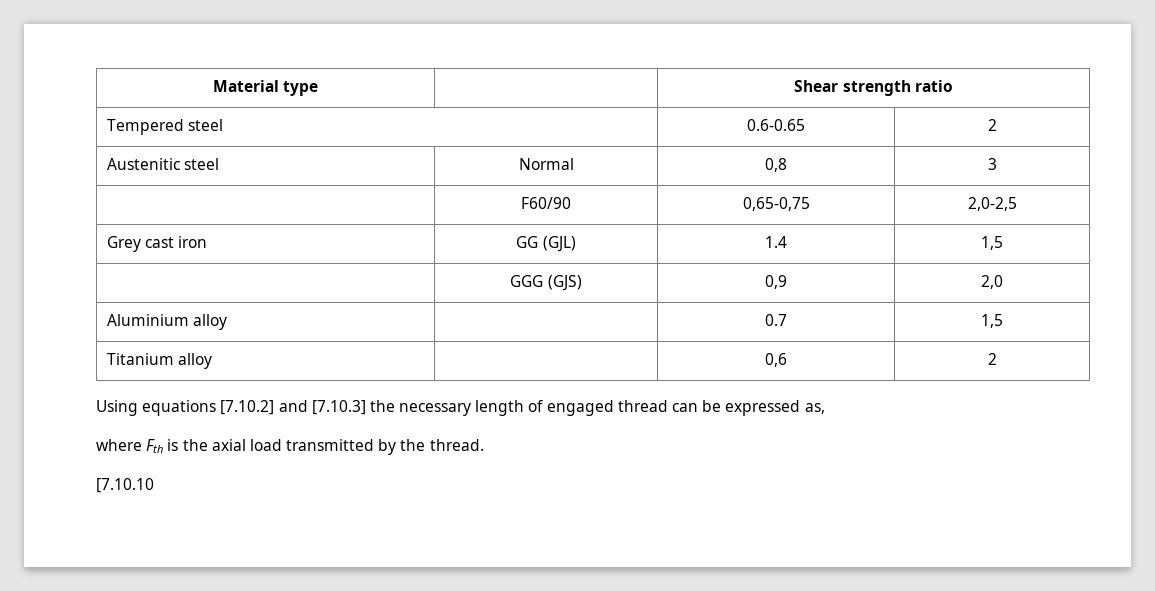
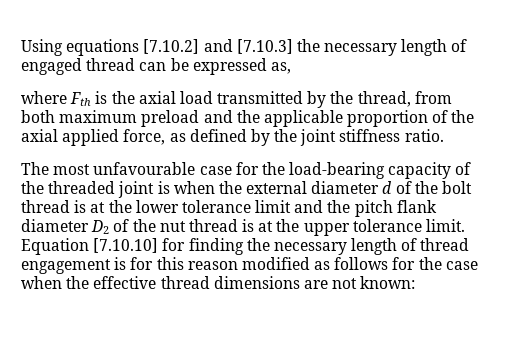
- Material type | | Shear strength ratio
- Tempered steel | 0.6-0.65 | 2
- Austenitic steel | Normal | 0,8 | 3
- | F60/90 | 0,65-0,75 | 2,0-2,5
- Grey cast iron | GG (GJL) | 1.4 | 1,5
- | GGG (GJS) | 0,9 | 2,0
- Aluminium alloy | | 0.7 | 1,5
- Titanium alloy | | 0,6 | 2
- where Fth is the axial load transmitted by the thread.
- [7.10.10
+ where Fth is the axial load transmitted by the thread, from both maximum preload and the applicable proportion of the axial applied force, as defined by the joint stiffness ratio.
+ The most unfavourable case for the load-bearing capacity of the threaded joint is when the external diameter d of the bolt thread is at the lower tolerance limit and the pitch flank diameter D2 of the nut thread is at the upper tolerance limit. Equation [7.10.10] for finding the necessary length of thread engagement is for this reason modified as follows for the case when the effective thread dimensions are not known:

